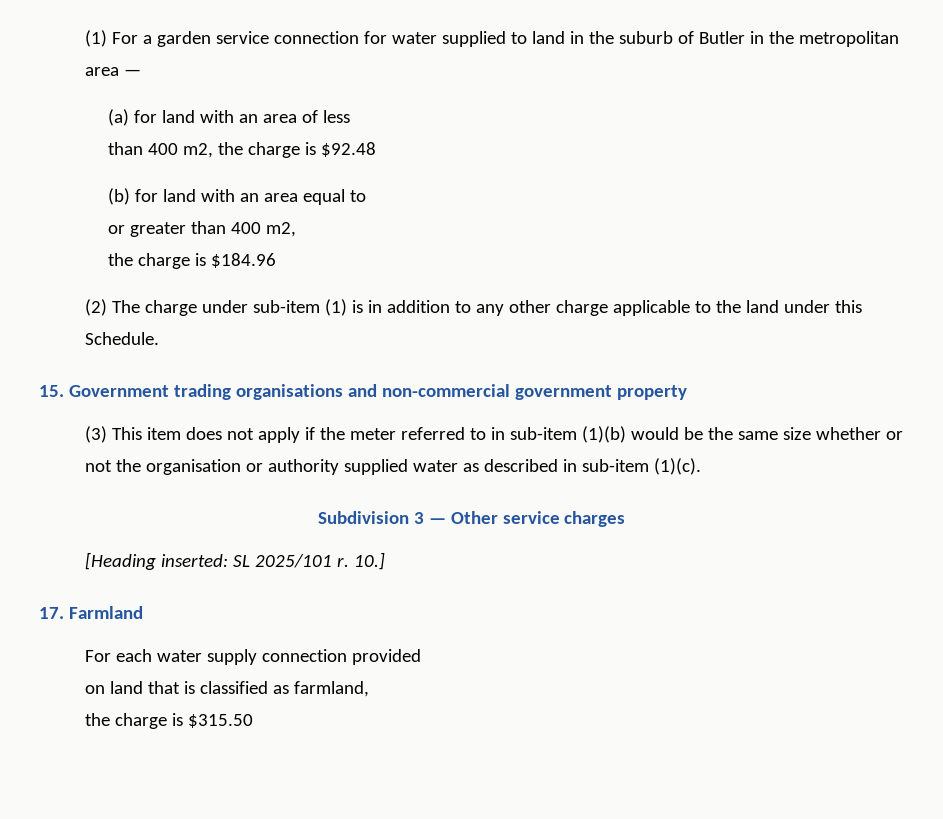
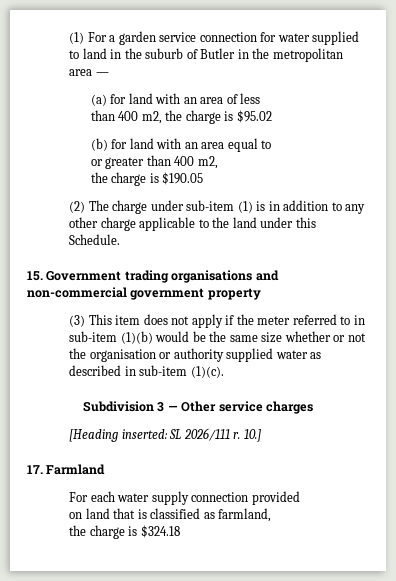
- than 400 m2, the charge is $92.48
+ than 400 m2, the charge is $95.02
- the charge is $184.96
+ the charge is $190.05
- [Heading inserted: SL 2025/101 r.
+ [Heading inserted: SL 2026/111 r.
- the charge is $315.50
+ the charge is $324.18

